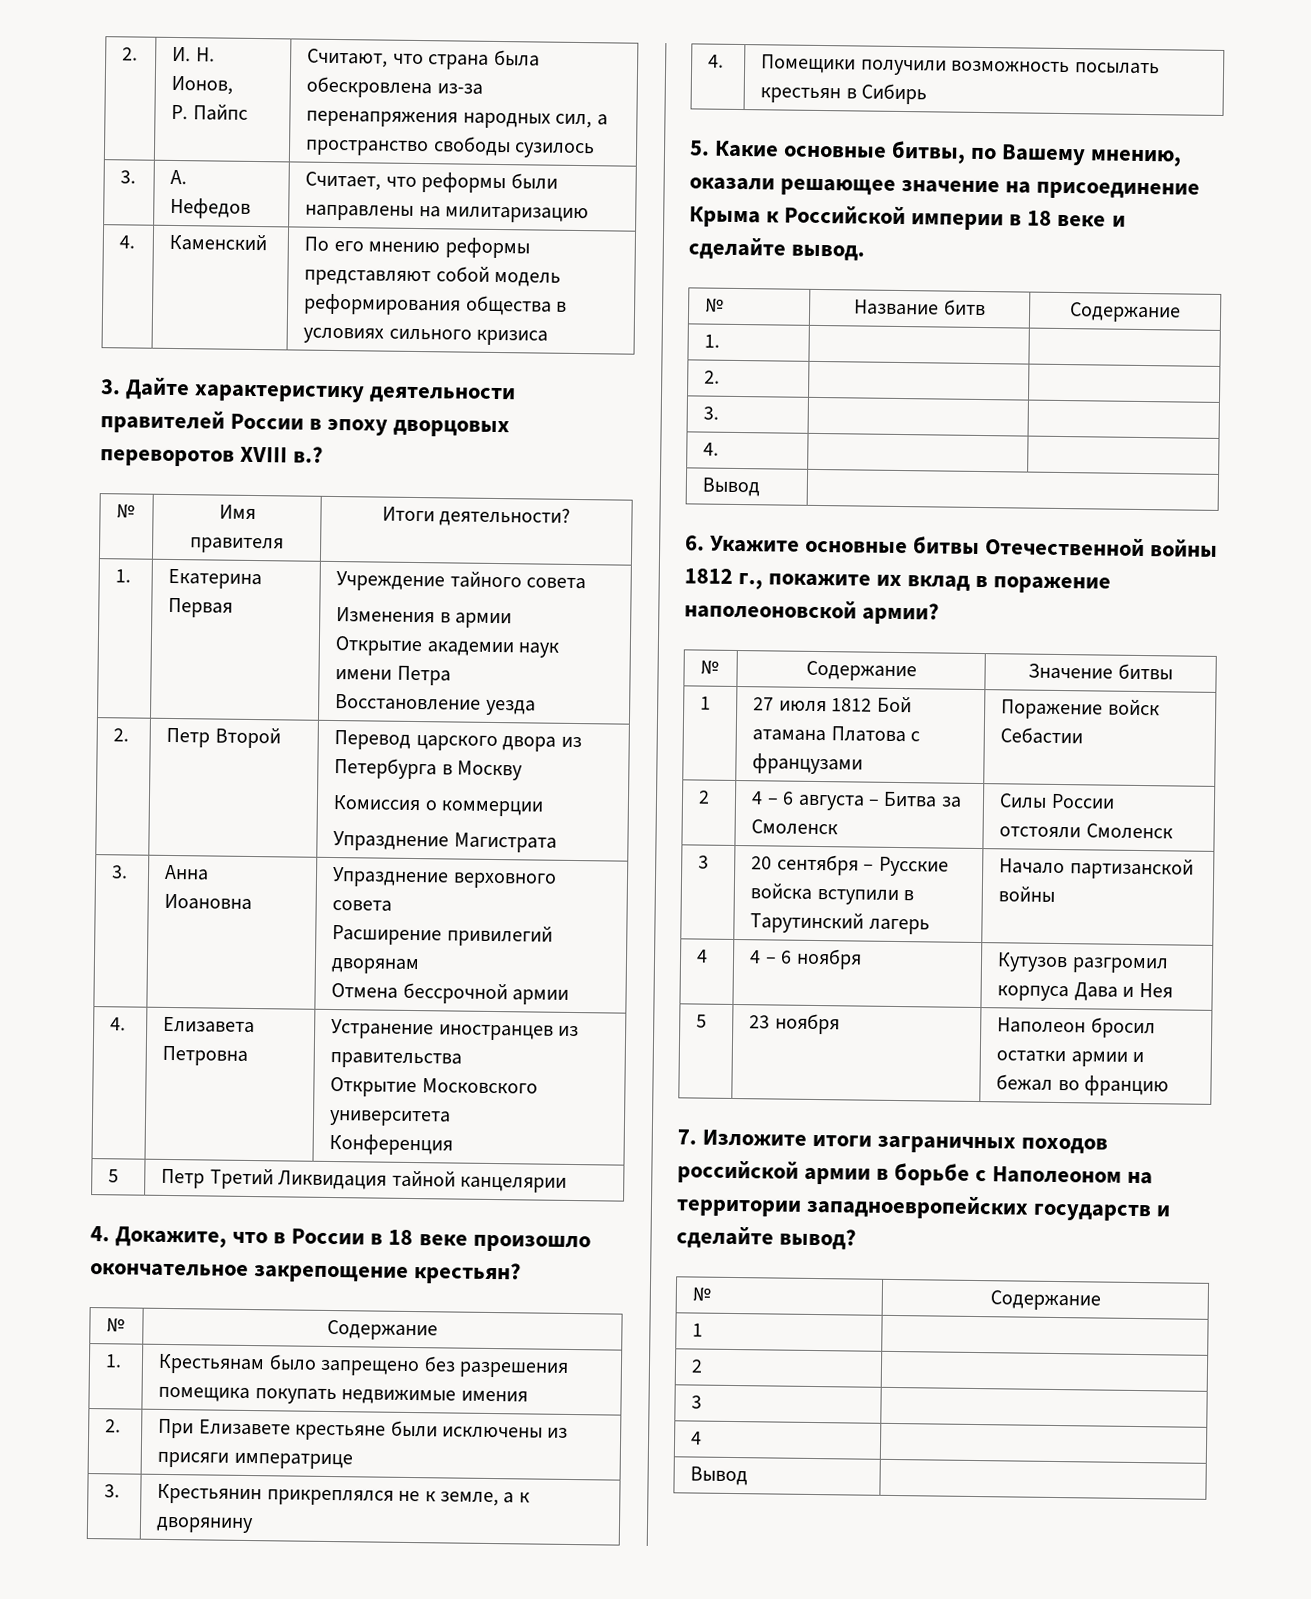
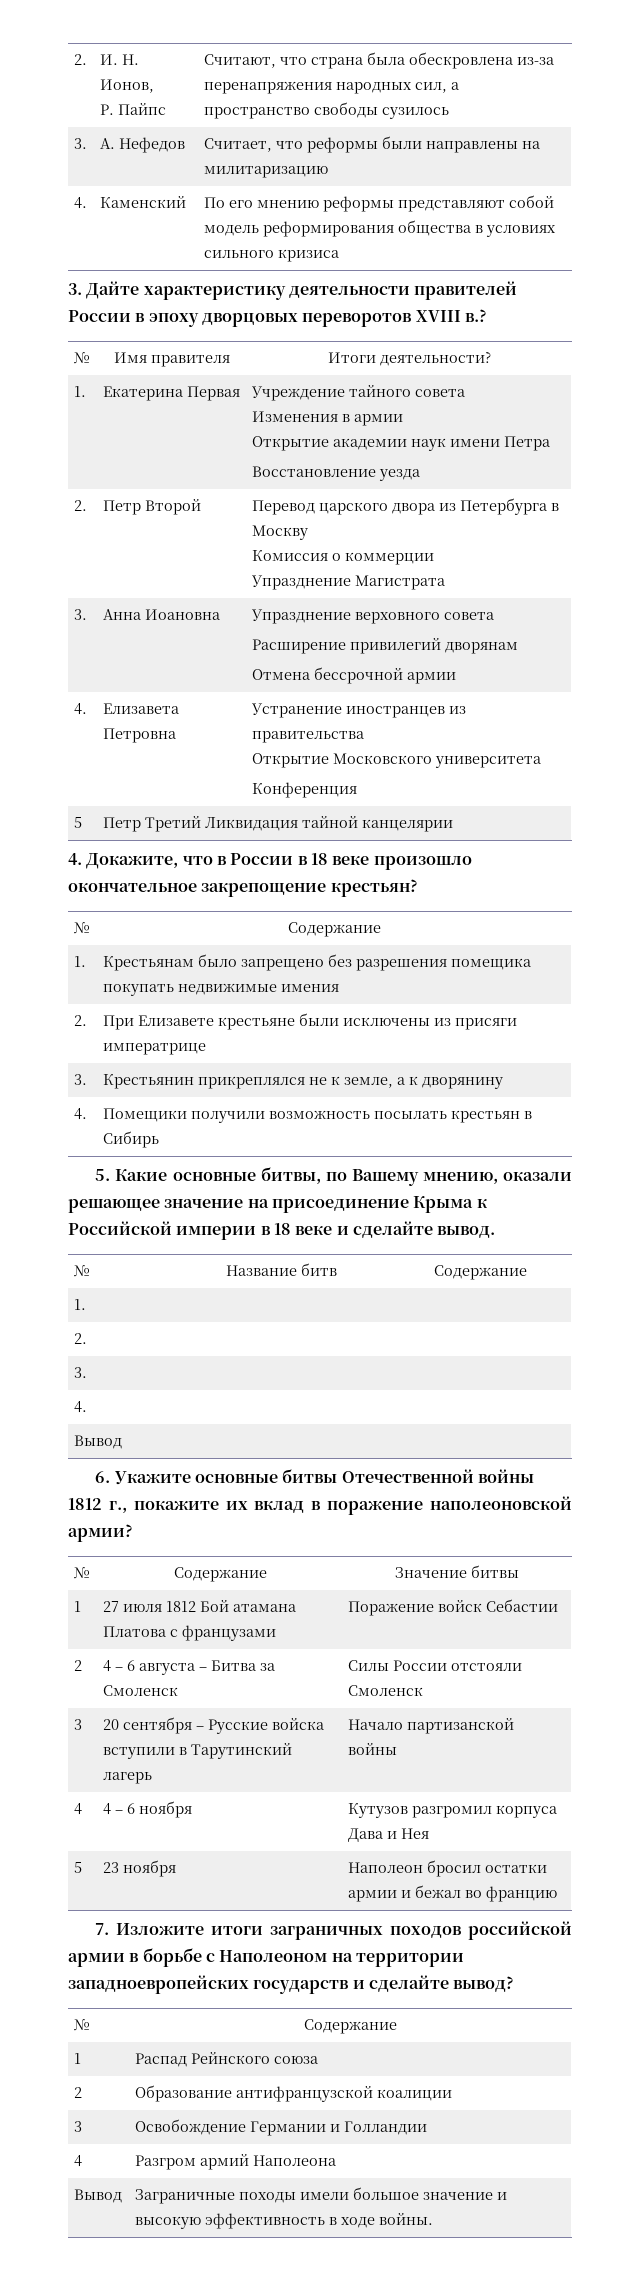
  7. Изложите итоги заграничных походов российской армии в борьбе с Наполеоном на территории западноевропейских государств и сделайте вывод?
  № | Содержание
- 1 |
- 2 |
- 3 |
- 4 |
- Вывод |
+ 1 | Распад Рейнского союза
+ 2 | Образование антифранцузской коалиции
+ 3 | Освобождение Германии и Голландии
+ 4 | Разгром армий Наполеона
+ Вывод | Заграничные походы имели большое значение и высокую эффективность в ходе войны.

